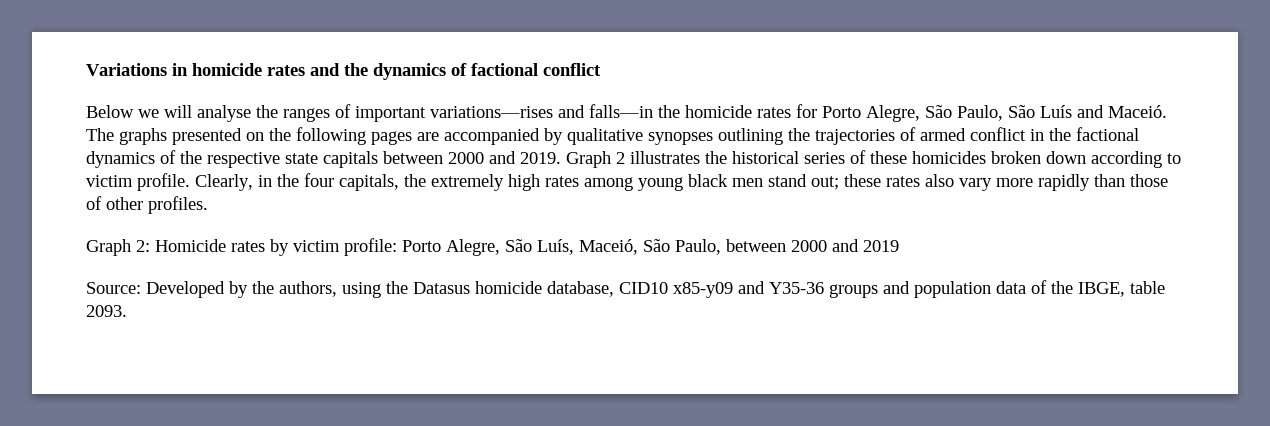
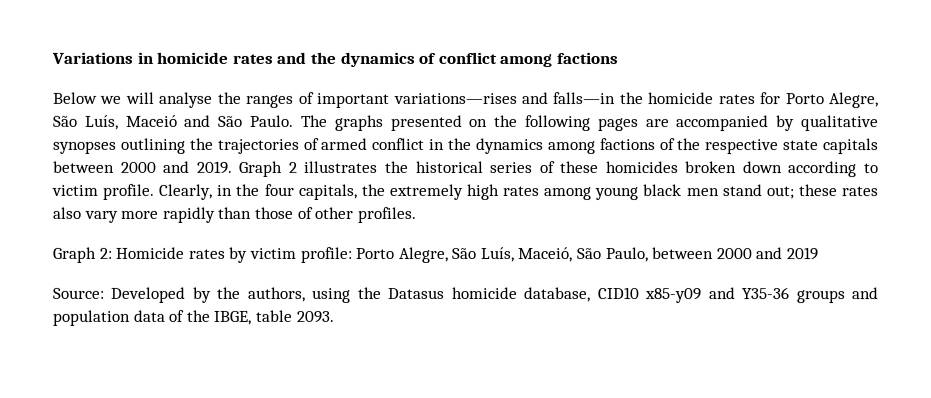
- Variations in homicide rates and the dynamics of factional conflict
+ Variations in homicide rates and the dynamics of conflict among factions
- Below we will analyse the ranges of important variations—rises and falls—in the homicide rates for Porto Alegre, São Paulo, São Luís and Maceió.
+ Below we will analyse the ranges of important variations—rises and falls—in the homicide rates for Porto Alegre, São Luís, Maceió and São Paulo.
- The graphs presented on the following pages are accompanied by qualitative synopses outlining the trajectories of armed conflict in the factional dynamics of the respective state capitals between 2000 and 2019.
+ The graphs presented on the following pages are accompanied by qualitative synopses outlining the trajectories of armed conflict in the dynamics among factions of the respective state capitals between 2000 and 2019.

